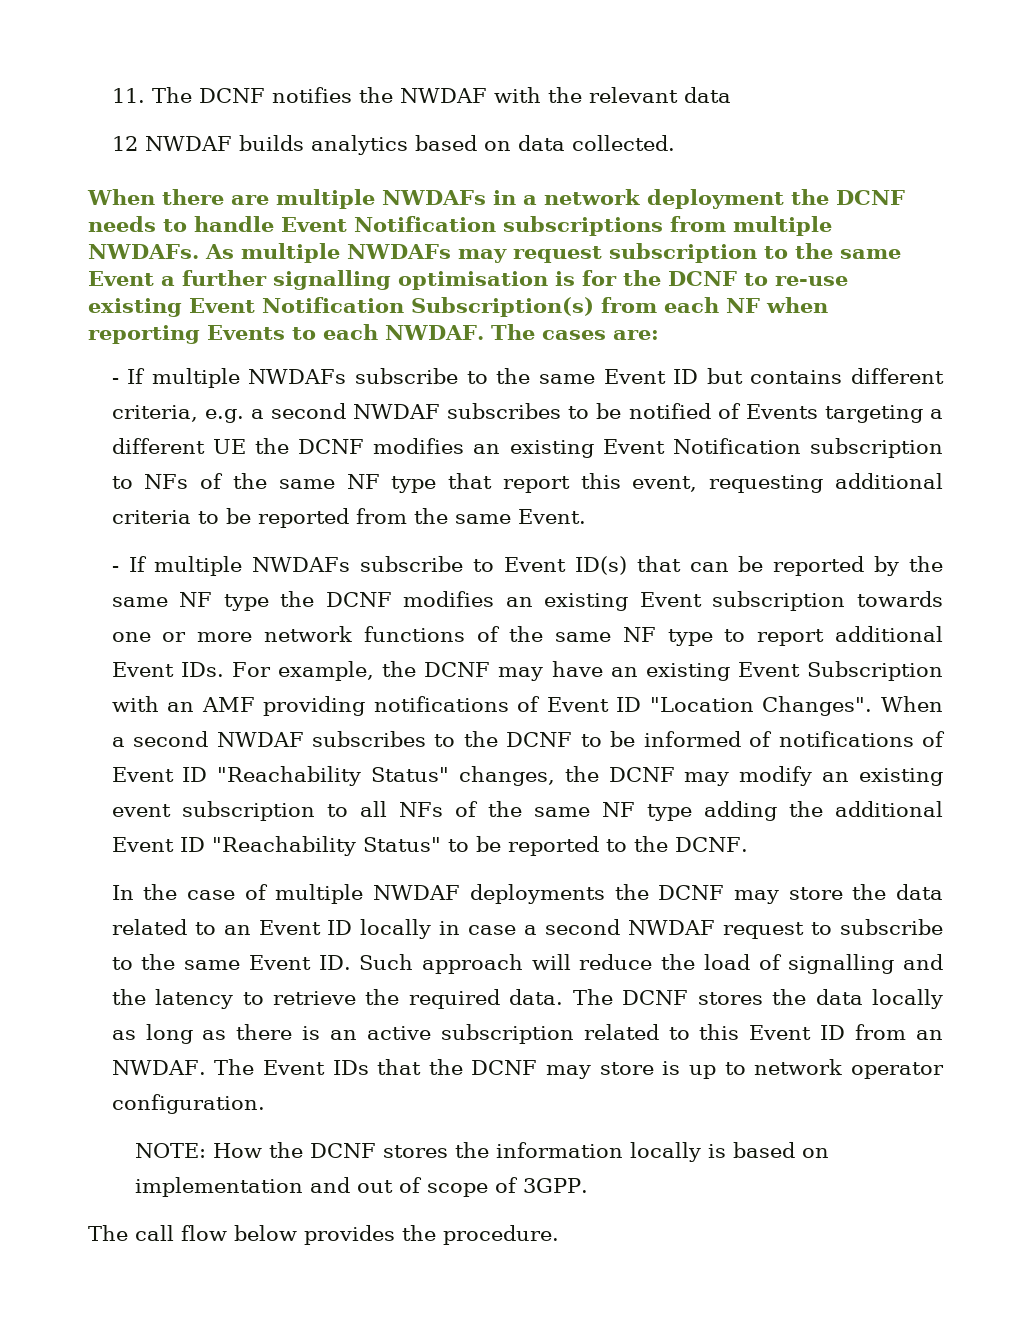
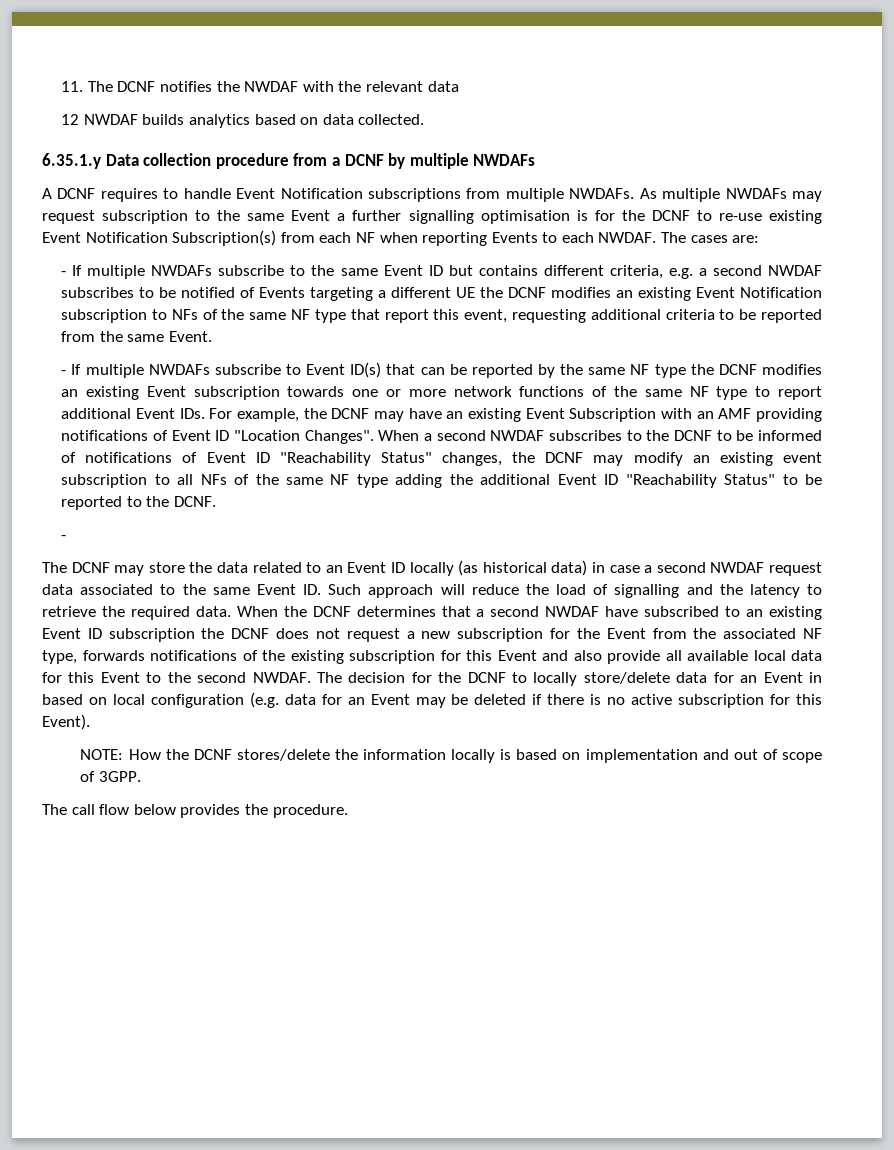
- When there are multiple NWDAFs in a network deployment the DCNF needs to handle Event Notification subscriptions from multiple NWDAFs.
+ 6.35.1.y Data collection procedure from a DCNF by multiple NWDAFs
+ A DCNF requires to handle Event Notification subscriptions from multiple NWDAFs.
  When a second NWDAF subscribes to the DCNF to be informed of notifications of Event ID "Reachability Status" changes, the DCNF may modify an existing event subscription to all NFs of the same NF type adding the additional Event ID "Reachability Status" to be reported to the DCNF.
- In the case of multiple NWDAF deployments the DCNF may store the data related to an Event ID locally in case a second NWDAF request to subscribe to the same Event ID. Such approach will reduce the load of signalling and the latency to retrieve the required data.
+ -
+ The DCNF may store the data related to an Event ID locally (as historical data) in case a second NWDAF request data associated to the same Event ID. Such approach will reduce the load of signalling and the latency to retrieve the required data.
- The DCNF stores the data locally as long as there is an active subscription related to this Event ID from an NWDAF. The Event IDs that the DCNF may store is up to network operator configuration.
+ When the DCNF determines that a second NWDAF have subscribed to an existing Event ID subscription the DCNF does not request a new subscription for the Event from the associated NF type, forwards notifications of the existing subscription for this Event and also provide all available local data for this Event to the second NWDAF. The decision for the DCNF to locally store/delete data for an Event in based on local configuration (e.g. data for an Event may be deleted if there is no active subscription for this Event).
- NOTE: How the DCNF stores the information locally is based on implementation and out of scope of 3GPP.
+ NOTE: How the DCNF stores/delete the information locally is based on implementation and out of scope of 3GPP.

